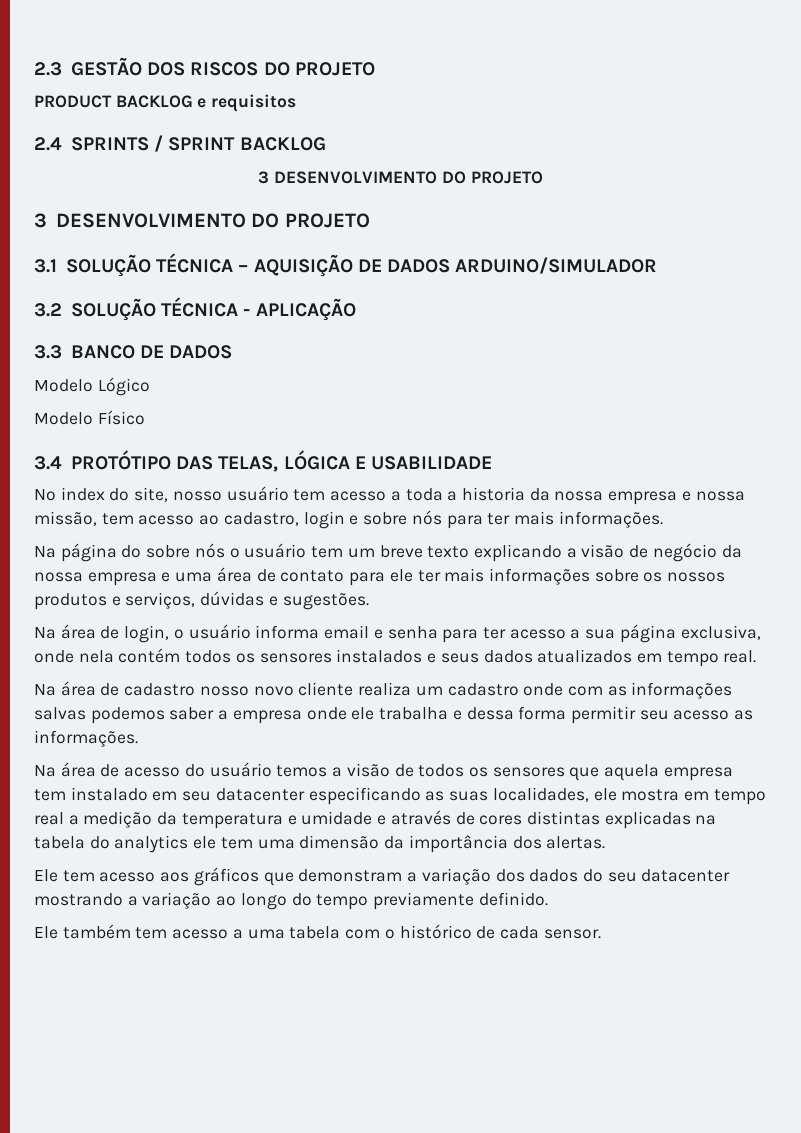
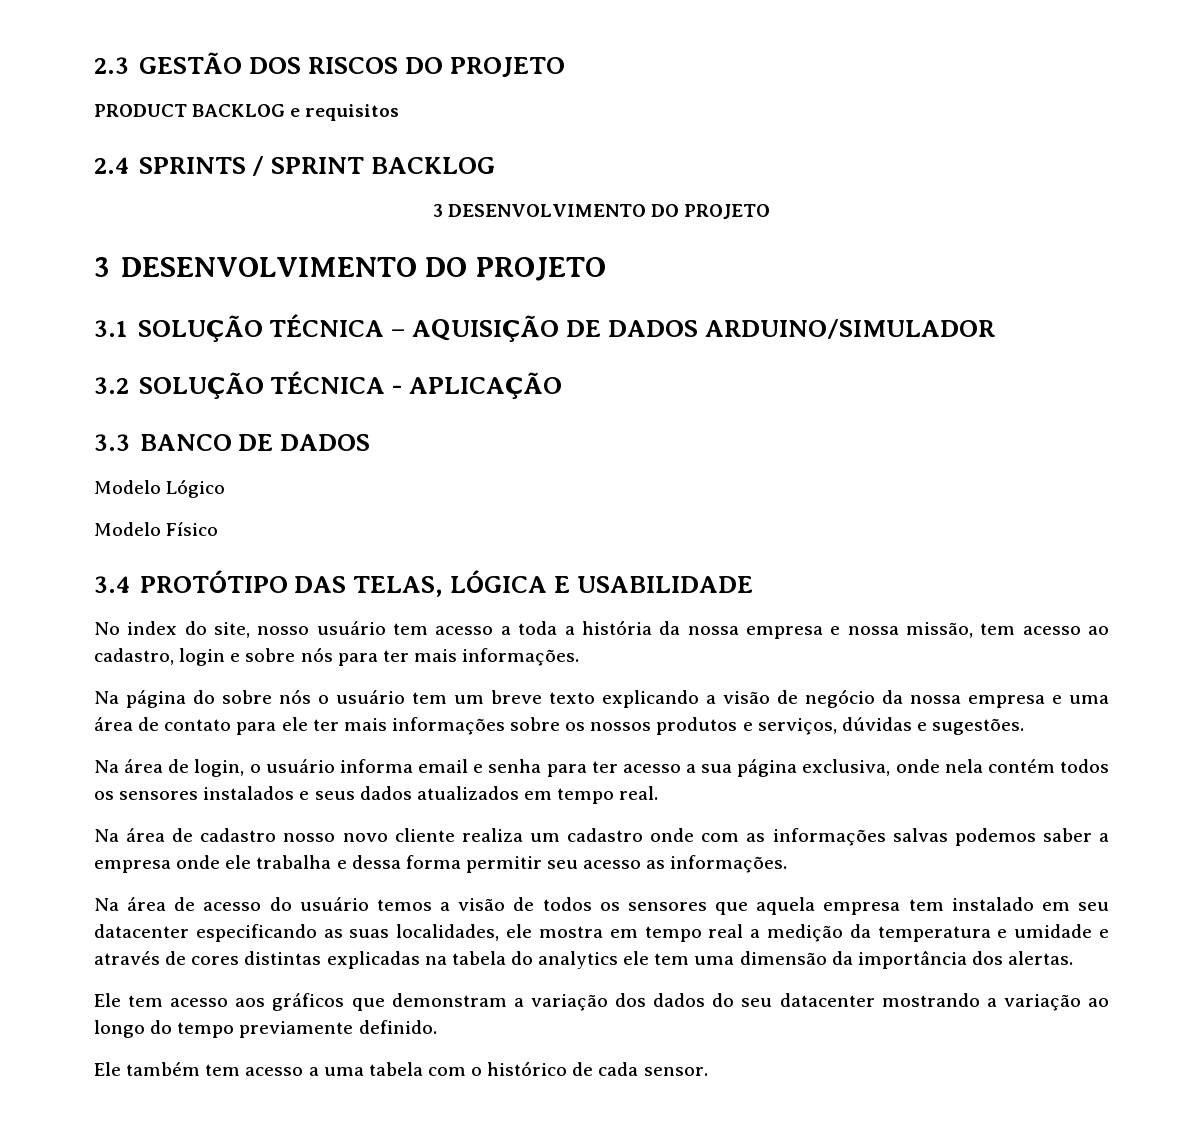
- No index do site, nosso usuário tem acesso a toda a historia da nossa empresa e nossa missão, tem acesso ao cadastro, login e sobre nós para ter mais informações.
+ No index do site, nosso usuário tem acesso a toda a história da nossa empresa e nossa missão, tem acesso ao cadastro, login e sobre nós para ter mais informações.

